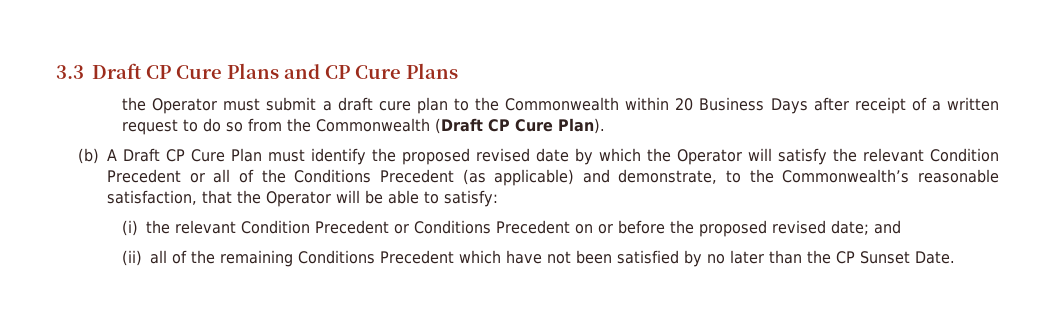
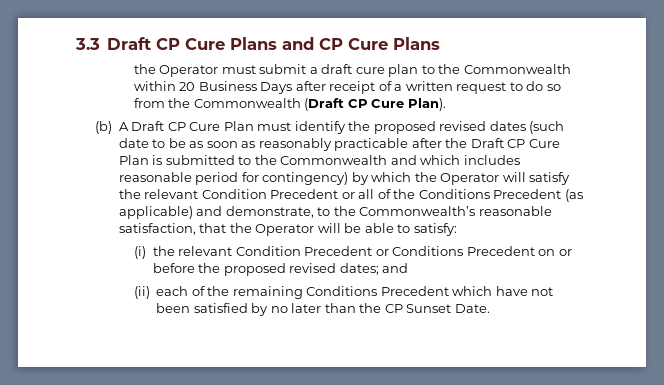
- (b) A Draft CP Cure Plan must identify the proposed revised date by which the Operator will satisfy the relevant Condition Precedent or all of the Conditions Precedent (as applicable) and demonstrate, to the Commonwealth’s reasonable satisfaction, that the Operator will be able to satisfy:
+ (b) A Draft CP Cure Plan must identify the proposed revised dates (such date to be as soon as reasonably practicable after the Draft CP Cure Plan is submitted to the Commonwealth and which includes reasonable period for contingency) by which the Operator will satisfy the relevant Condition Precedent or all of the Conditions Precedent (as applicable) and demonstrate, to the Commonwealth’s reasonable satisfaction, that the Operator will be able to satisfy:
- (i) the relevant Condition Precedent or Conditions Precedent on or before the proposed revised date; and
+ (i) the relevant Condition Precedent or Conditions Precedent on or before the proposed revised dates; and
- (ii) all of the remaining Conditions Precedent which have not been satisfied by no later than the CP Sunset Date.
+ (ii) each of the remaining Conditions Precedent which have not been satisfied by no later than the CP Sunset Date.

